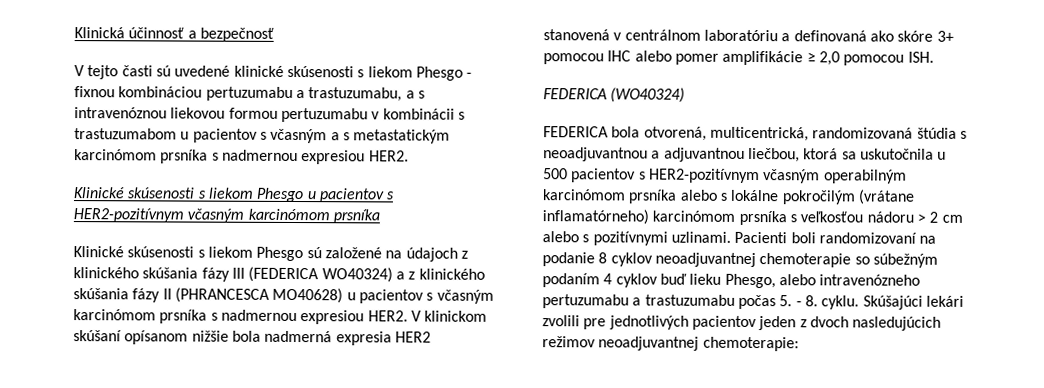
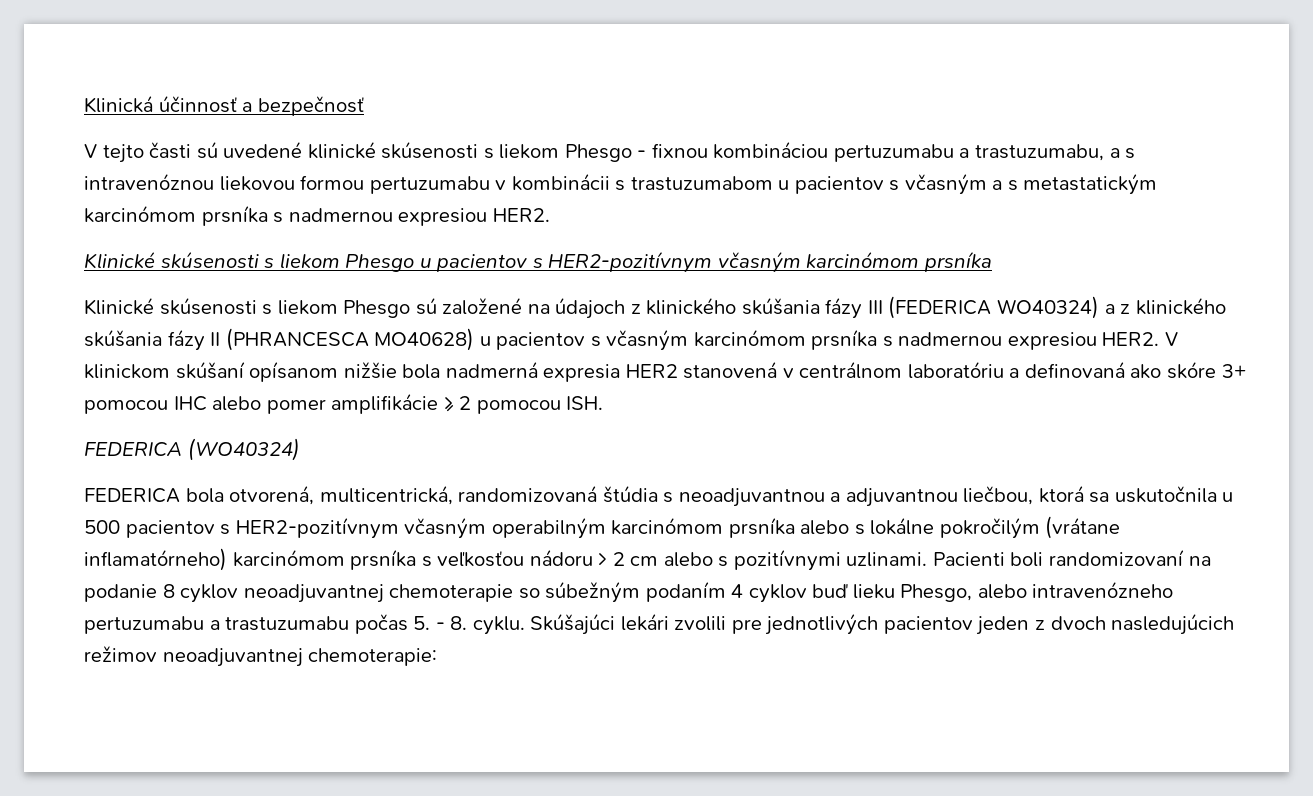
- V klinickom skúšaní opísanom nižšie bola nadmerná expresia HER2 stanovená v centrálnom laboratóriu a definovaná ako skóre 3+ pomocou IHC alebo pomer amplifikácie ≥ 2,0 pomocou ISH.
+ V klinickom skúšaní opísanom nižšie bola nadmerná expresia HER2 stanovená v centrálnom laboratóriu a definovaná ako skóre 3+ pomocou IHC alebo pomer amplifikácie ≥ 2 pomocou ISH.

